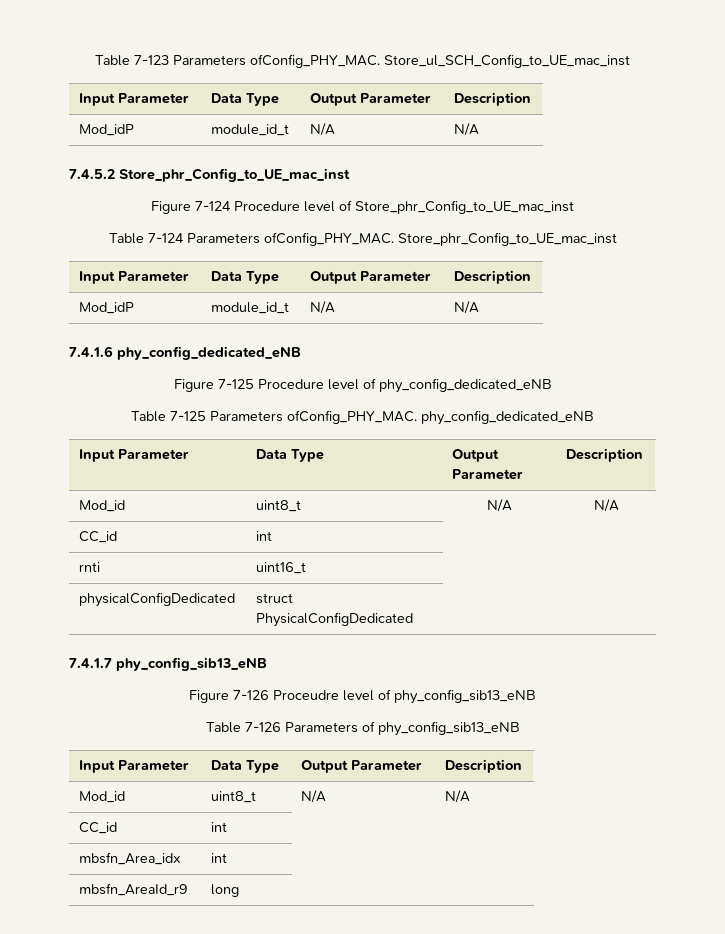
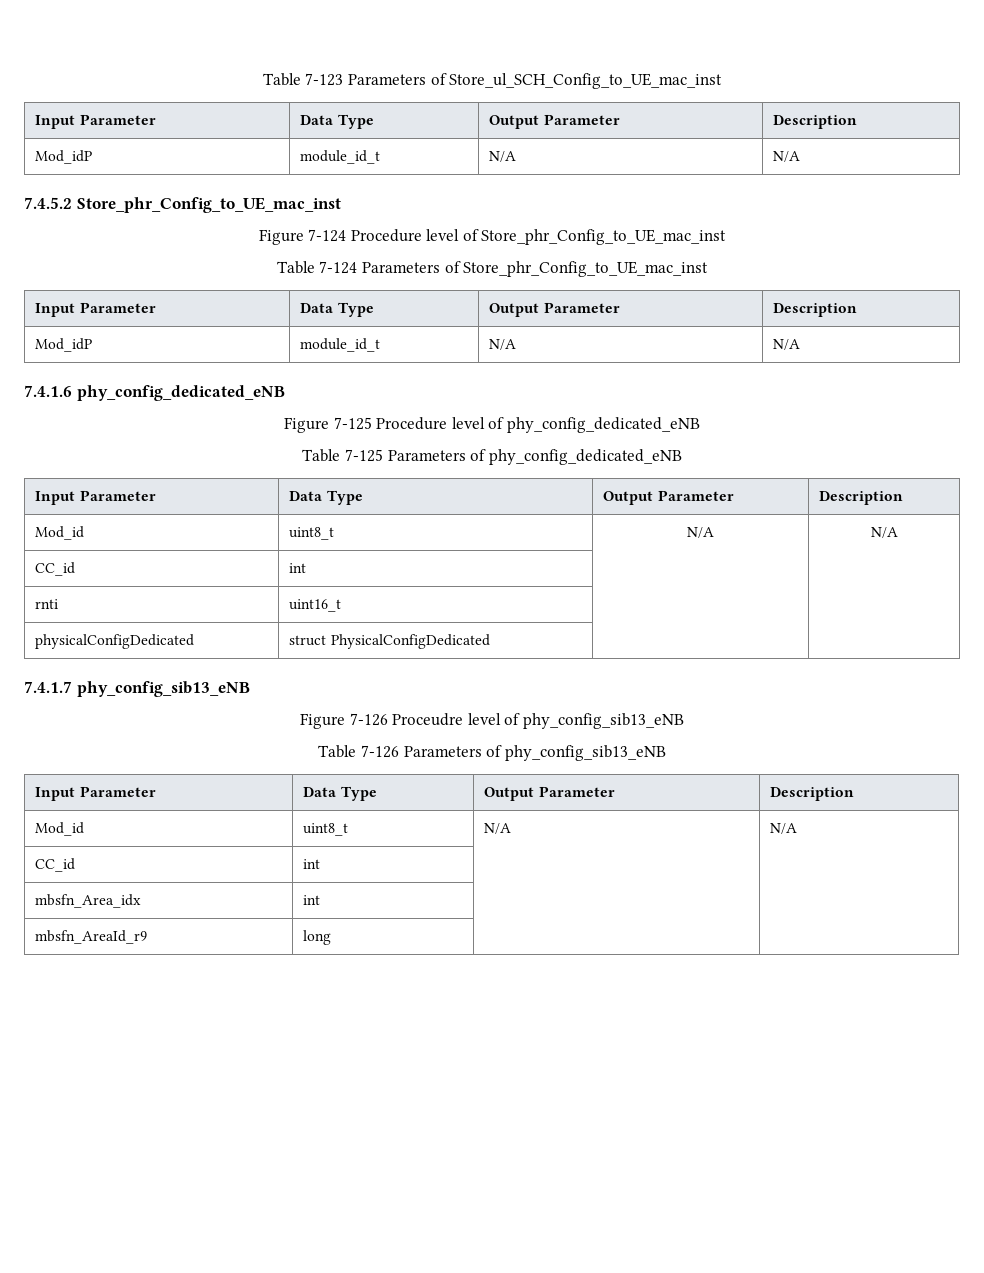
- Table 7-123 Parameters ofConfig_PHY_MAC. Store_ul_SCH_Config_to_UE_mac_inst
+ Table 7-123 Parameters of Store_ul_SCH_Config_to_UE_mac_inst
- Table 7-124 Parameters ofConfig_PHY_MAC. Store_phr_Config_to_UE_mac_inst
+ Table 7-124 Parameters of Store_phr_Config_to_UE_mac_inst
- Table 7-125 Parameters ofConfig_PHY_MAC. phy_config_dedicated_eNB
+ Table 7-125 Parameters of phy_config_dedicated_eNB

